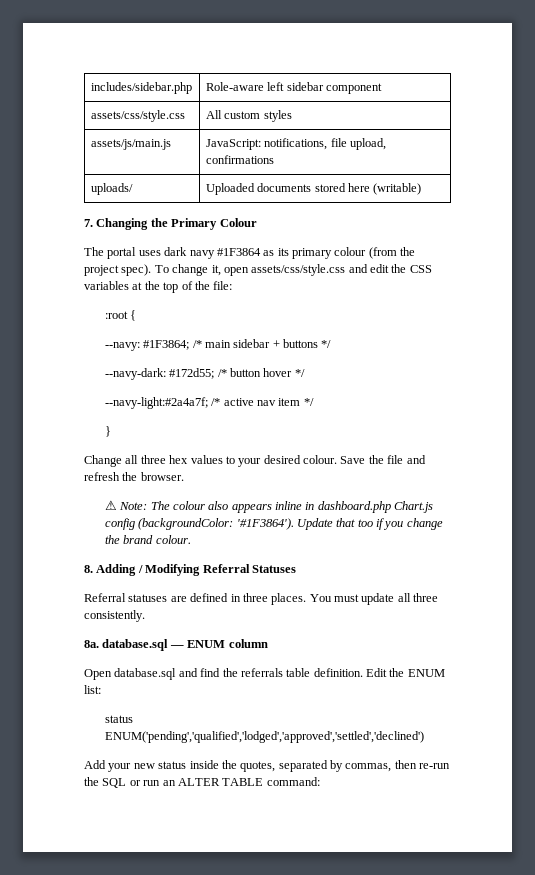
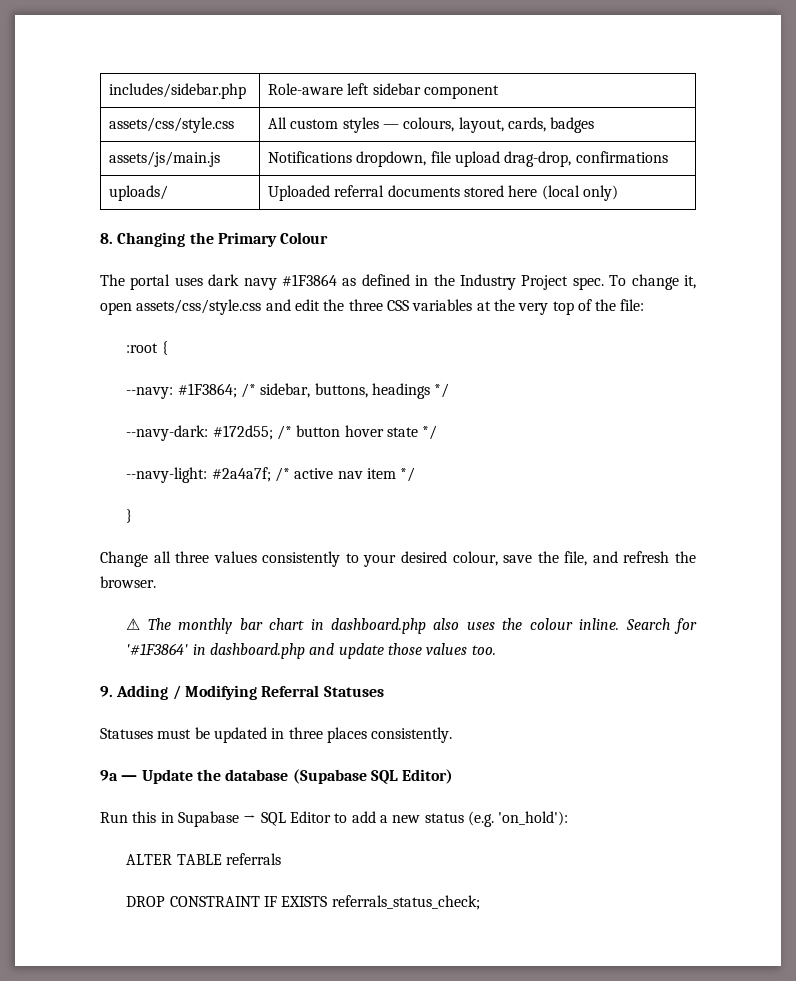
- assets/css/style.css | All custom styles
- assets/js/main.js | JavaScript: notifications, file upload, confirmations
+ assets/css/style.css | All custom styles — colours, layout, cards, badges
+ assets/js/main.js | Notifications dropdown, file upload drag-drop, confirmations
- uploads/ | Uploaded documents stored here (writable)
- 7. Changing the Primary Colour
+ uploads/ | Uploaded referral documents stored here (local only)
+ 8. Changing the Primary Colour
- The portal uses dark navy #1F3864 as its primary colour (from the project spec).
+ The portal uses dark navy #1F3864 as defined in the Industry Project spec.
- To change it, open assets/css/style.css and edit the CSS variables at the top of the file:
+ To change it, open assets/css/style.css and edit the three CSS variables at the very top of the file:
- --navy: #1F3864; /* main sidebar + buttons */
+ --navy: #1F3864; /* sidebar, buttons, headings */
- --navy-dark: #172d55; /* button hover */
- --navy-light:#2a4a7f; /* active nav item */
+ --navy-dark: #172d55; /* button hover state */
+ --navy-light: #2a4a7f; /* active nav item */
- Change all three hex values to your desired colour. Save the file and refresh the browser.
+ Change all three values consistently to your desired colour, save the file, and refresh the browser.
- ⚠ Note: The colour also appears inline in dashboard.php Chart.js config (backgroundColor: '#1F3864'). Update that too if you change the brand colour.
- 8. Adding / Modifying Referral Statuses
+ ⚠ The monthly bar chart in dashboard.php also uses the colour inline. Search for '#1F3864' in dashboard.php and update those values too.
+ 9. Adding / Modifying Referral Statuses
- Referral statuses are defined in three places. You must update all three consistently.
- 8a. database.sql — ENUM column
- Open database.sql and find the referrals table definition. Edit the ENUM list:
- status ENUM('pending','qualified','lodged','approved','settled','declined')
- Add your new status inside the quotes, separated by commas, then re-run the SQL or run an ALTER TABLE command:
+ Statuses must be updated in three places consistently.
+ 9a — Update the database (Supabase SQL Editor)
+ Run this in Supabase → SQL Editor to add a new status (e.g. 'on_hold'):
+ ALTER TABLE referrals
+ DROP CONSTRAINT IF EXISTS referrals_status_check;

